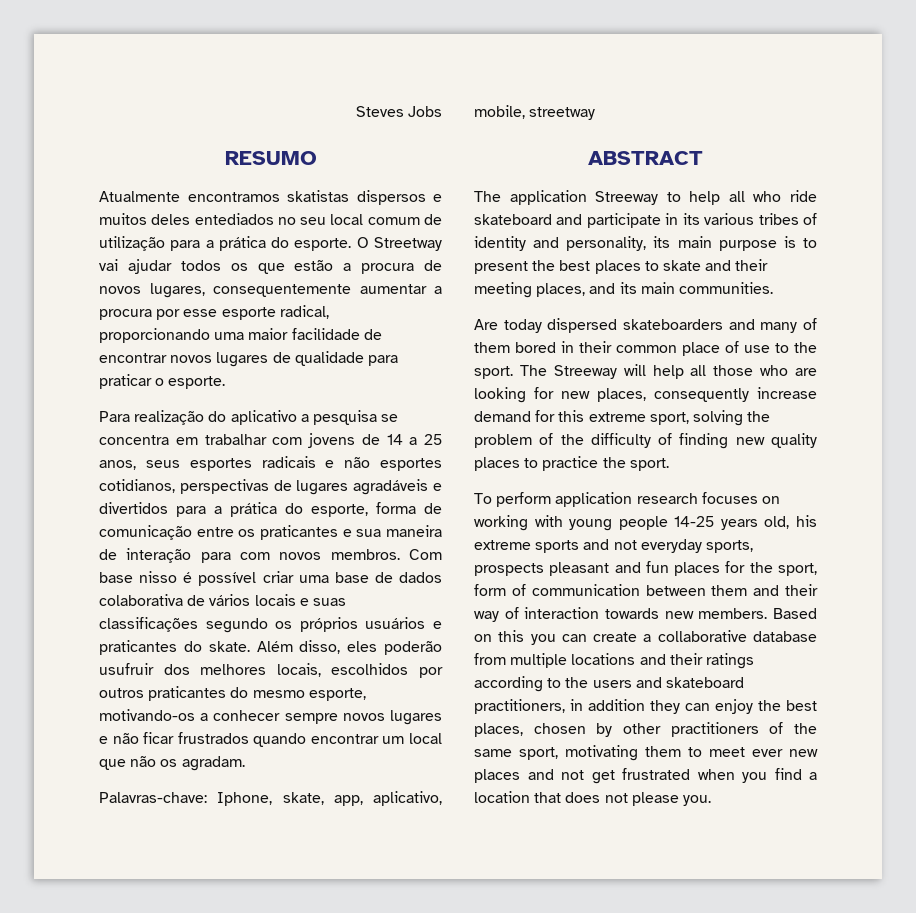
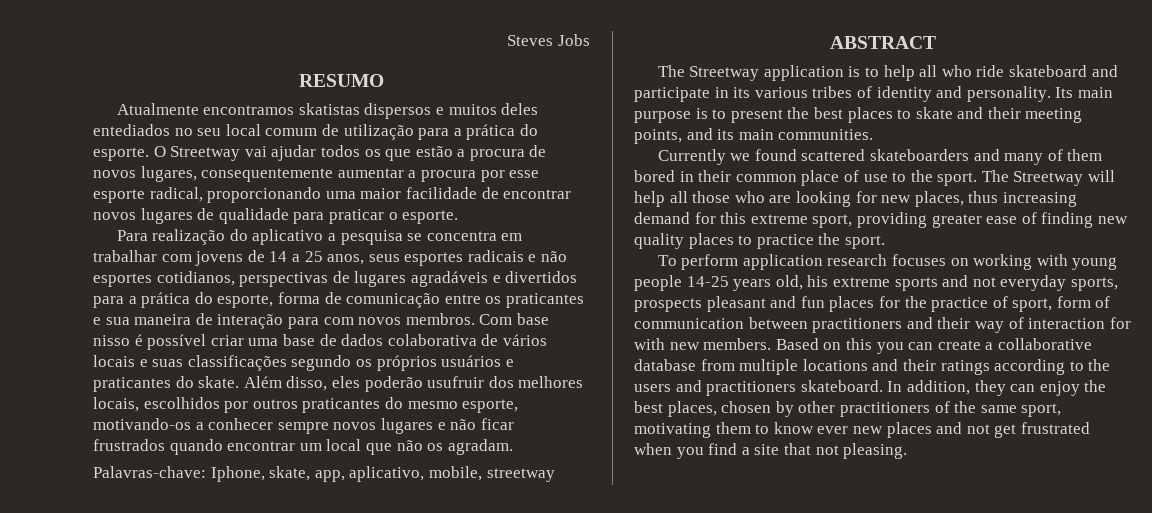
- The application Streeway to help all who ride skateboard and participate in its various tribes of identity and personality, its main purpose is to present the best places to skate and their meeting places, and its main communities.
+ The Streetway application is to help all who ride skateboard and participate in its various tribes of identity and personality. Its main purpose is to present the best places to skate and their meeting points, and its main communities.
- Are today dispersed skateboarders and many of them bored in their common place of use to the sport.
+ Currently we found scattered skateboarders and many of them bored in their common place of use to the sport.
- The Streeway will help all those who are looking for new places, consequently increase demand for this extreme sport, solving the problem of the difficulty of finding new quality places to practice the sport.
+ The Streetway will help all those who are looking for new places, thus increasing demand for this extreme sport, providing greater ease of finding new quality places to practice the sport.
- To perform application research focuses on working with young people 14-25 years old, his extreme sports and not everyday sports, prospects pleasant and fun places for the sport, form of communication between them and their way of interaction towards new members.
+ To perform application research focuses on working with young people 14-25 years old, his extreme sports and not everyday sports, prospects pleasant and fun places for the practice of sport, form of communication between practitioners and their way of interaction for with new members.
- Based on this you can create a collaborative database from multiple locations and their ratings according to the users and skateboard practitioners, in addition they can enjoy the best places, chosen by other practitioners of the same sport, motivating them to meet ever new places and not get frustrated when you find a location that does not please you.
+ Based on this you can create a collaborative database from multiple locations and their ratings according to the users and practitioners skateboard. In addition, they can enjoy the best places, chosen by other practitioners of the same sport, motivating them to know ever new places and not get frustrated when you find a site that not pleasing.

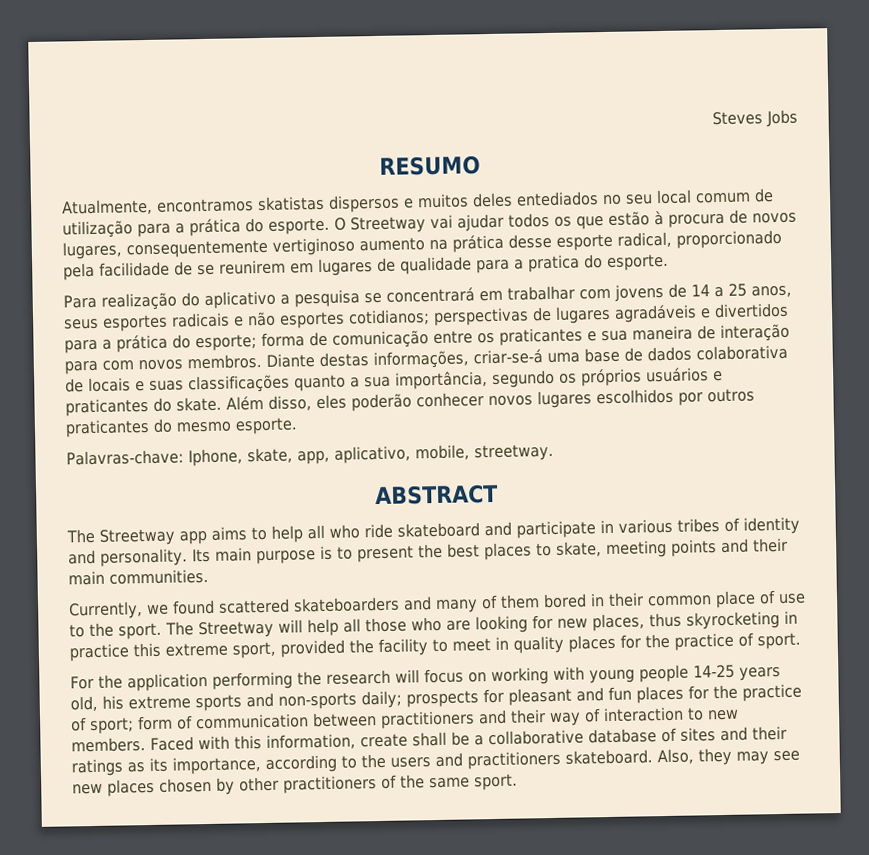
- Atualmente encontramos skatistas dispersos e muitos deles entediados no seu local comum de utilização para a prática do esporte.
+ Atualmente, encontramos skatistas dispersos e muitos deles entediados no seu local comum de utilização para a prática do esporte.
- O Streetway vai ajudar todos os que estão a procura de novos lugares, consequentemente aumentar a procura por esse esporte radical, proporcionando uma maior facilidade de encontrar novos lugares de qualidade para praticar o esporte.
+ O Streetway vai ajudar todos os que estão à procura de novos lugares, consequentemente vertiginoso aumento na prática desse esporte radical, proporcionado pela facilidade de se reunirem em lugares de qualidade para a pratica do esporte.
- Para realização do aplicativo a pesquisa se concentra em trabalhar com jovens de 14 a 25 anos, seus esportes radicais e não esportes cotidianos, perspectivas de lugares agradáveis e divertidos para a prática do esporte, forma de comunicação entre os praticantes e sua maneira de interação para com novos membros.
+ Para realização do aplicativo a pesquisa se concentrará em trabalhar com jovens de 14 a 25 anos, seus esportes radicais e não esportes cotidianos; perspectivas de lugares agradáveis e divertidos para a prática do esporte; forma de comunicação entre os praticantes e sua maneira de interação para com novos membros.
- Com base nisso é possível criar uma base de dados colaborativa de vários locais e suas classificações segundo os próprios usuários e praticantes do skate.
+ Diante destas informações, criar-se-á uma base de dados colaborativa de locais e suas classificações quanto a sua importância, segundo os próprios usuários e praticantes do skate.
- Além disso, eles poderão usufruir dos melhores locais, escolhidos por outros praticantes do mesmo esporte, motivando-os a conhecer sempre novos lugares e não ficar frustrados quando encontrar um local que não os agradam.
+ Além disso, eles poderão conhecer novos lugares escolhidos por outros praticantes do mesmo esporte.
- Palavras-chave: Iphone, skate, app, aplicativo, mobile, streetway
+ Palavras-chave: Iphone, skate, app, aplicativo, mobile, streetway.
- The Streetway application is to help all who ride skateboard and participate in its various tribes of identity and personality.
+ The Streetway app aims to help all who ride skateboard and participate in various tribes of identity and personality.
- Its main purpose is to present the best places to skate and their meeting points, and its main communities.
+ Its main purpose is to present the best places to skate, meeting points and their main communities.
- Currently we found scattered skateboarders and many of them bored in their common place of use to the sport.
+ Currently, we found scattered skateboarders and many of them bored in their common place of use to the sport.
- The Streetway will help all those who are looking for new places, thus increasing demand for this extreme sport, providing greater ease of finding new quality places to practice the sport.
- To perform application research focuses on working with young people 14-25 years old, his extreme sports and not everyday sports, prospects pleasant and fun places for the practice of sport, form of communication between practitioners and their way of interaction for with new members. Based on this you can create a collaborative database from multiple locations and their ratings according to the users and practitioners skateboard.
+ The Streetway will help all those who are looking for new places, thus skyrocketing in practice this extreme sport, provided the facility to meet in quality places for the practice of sport.
+ For the application performing the research will focus on working with young people 14-25 years old, his extreme sports and non-sports daily; prospects for pleasant and fun places for the practice of sport; form of communication between practitioners and their way of interaction to new members. Faced with this information, create shall be a collaborative database of sites and their ratings as its importance, according to the users and practitioners skateboard.
- In addition, they can enjoy the best places, chosen by other practitioners of the same sport, motivating them to know ever new places and not get frustrated when you find a site that not pleasing.
+ Also, they may see new places chosen by other practitioners of the same sport.

